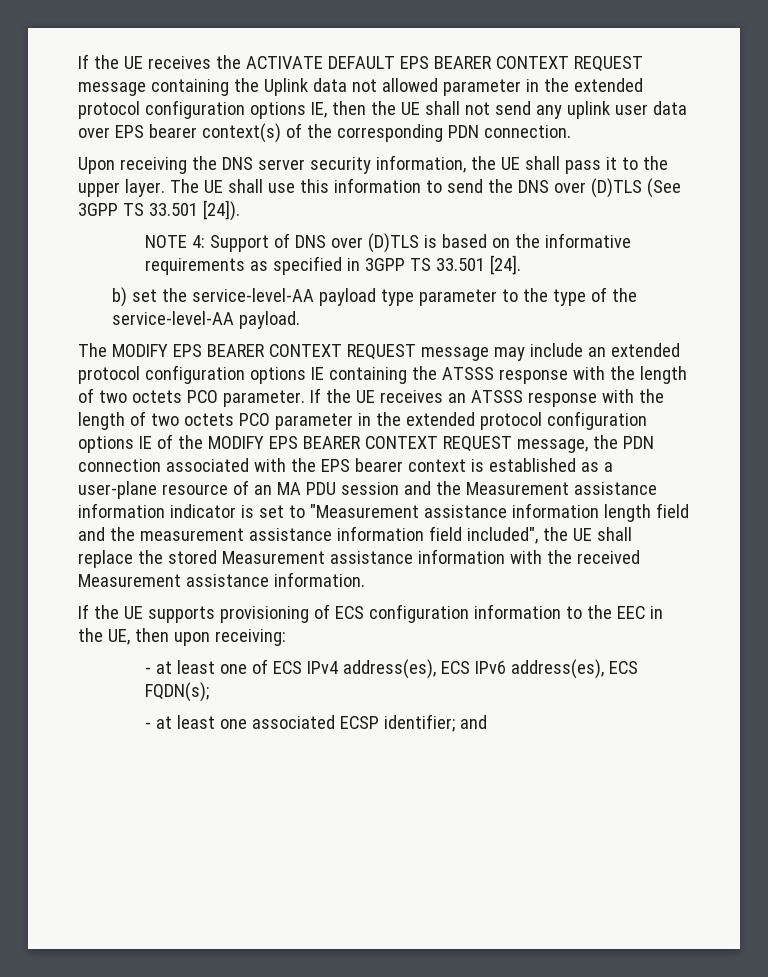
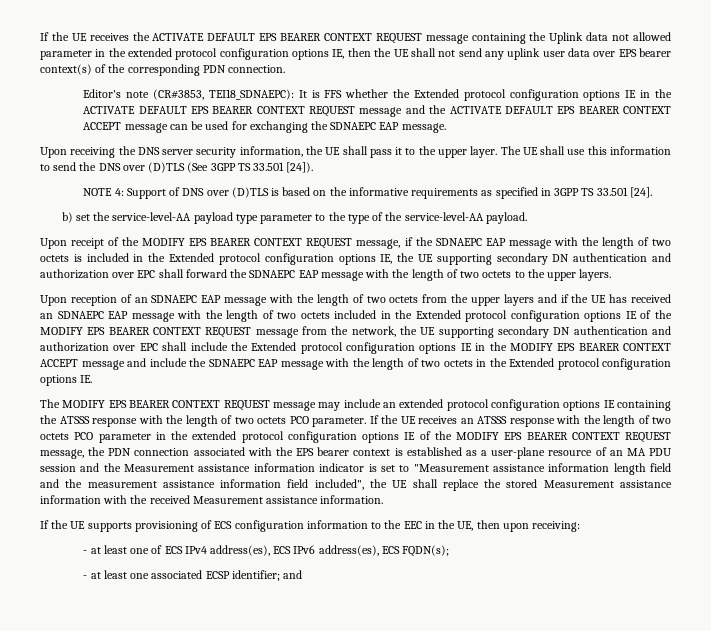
+ Editor's note (CR#3853, TEI18_SDNAEPC): It is FFS whether the Extended protocol configuration options IE in the ACTIVATE DEFAULT EPS BEARER CONTEXT REQUEST message and the ACTIVATE DEFAULT EPS BEARER CONTEXT ACCEPT message can be used for exchanging the SDNAEPC EAP message.
+ Upon receipt of the MODIFY EPS BEARER CONTEXT REQUEST message, if the SDNAEPC EAP message with the length of two octets is included in the Extended protocol configuration options IE, the UE supporting secondary DN authentication and authorization over EPC shall forward the SDNAEPC EAP message with the length of two octets to the upper layers.
+ Upon reception of an SDNAEPC EAP message with the length of two octets from the upper layers and if the UE has received an SDNAEPC EAP message with the length of two octets included in the Extended protocol configuration options IE of the MODIFY EPS BEARER CONTEXT REQUEST message from the network, the UE supporting secondary DN authentication and authorization over EPC shall include the Extended protocol configuration options IE in the MODIFY EPS BEARER CONTEXT ACCEPT message and include the SDNAEPC EAP message with the length of two octets in the Extended protocol configuration options IE.

